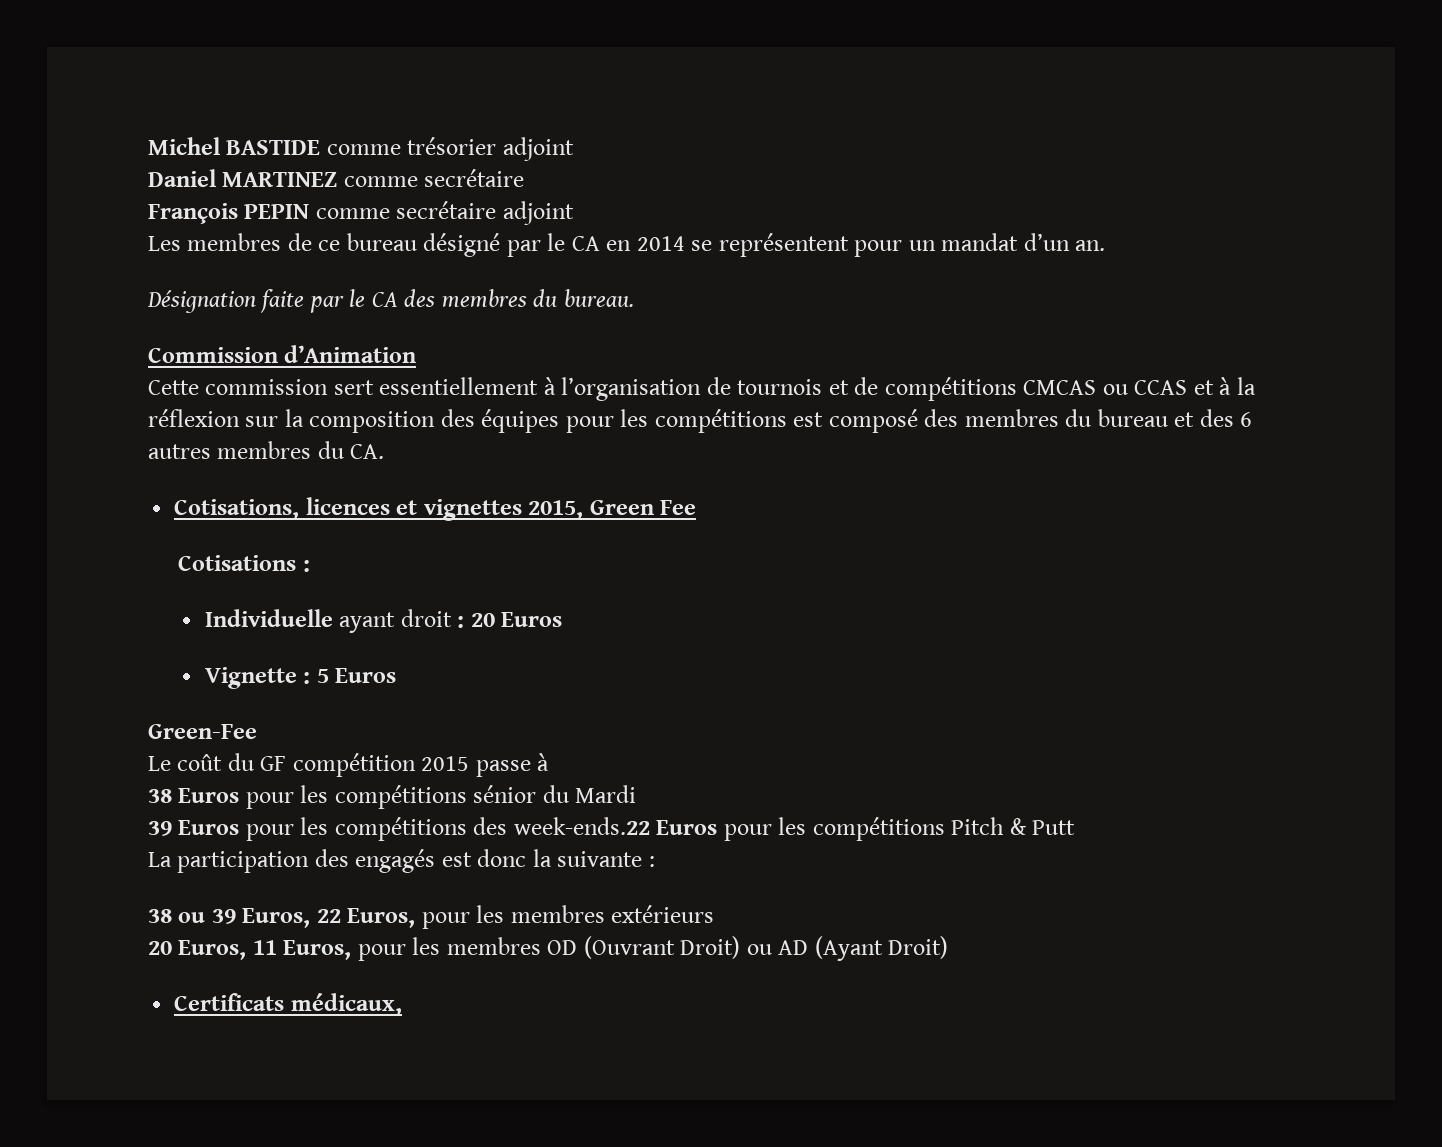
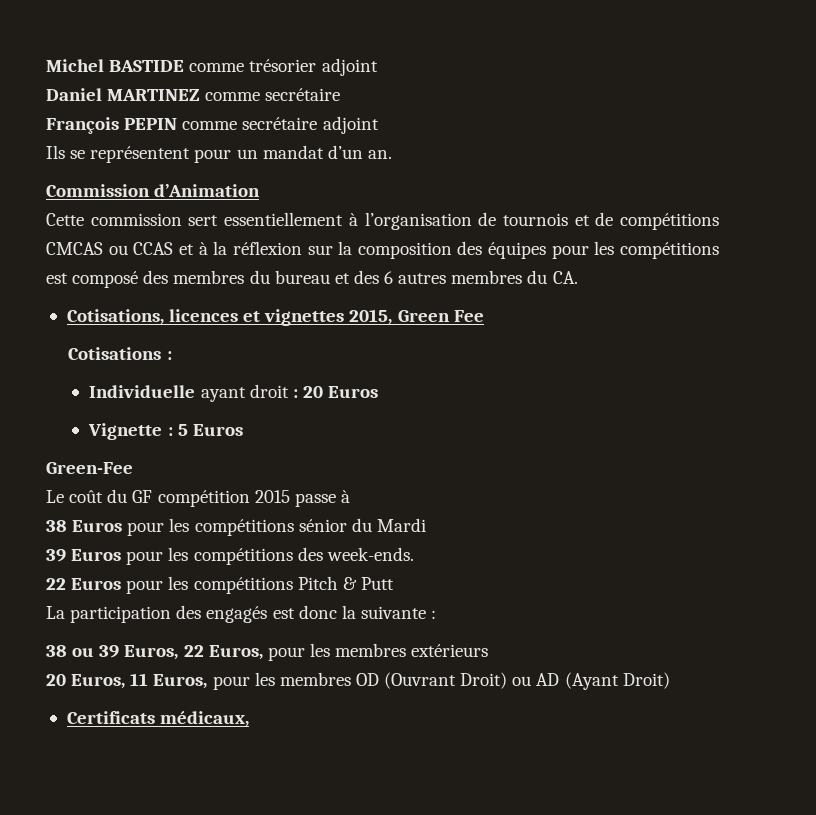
- Les membres de ce bureau désigné par le CA en 2014 se représentent pour un mandat d’un an.
+ Ils se représentent pour un mandat d’un an.
- Désignation faite par le CA des membres du bureau.
- 39 Euros pour les compétitions des week-ends.22 Euros pour les compétitions Pitch & Putt
+ 39 Euros pour les compétitions des week-ends.
+ 22 Euros pour les compétitions Pitch & Putt

